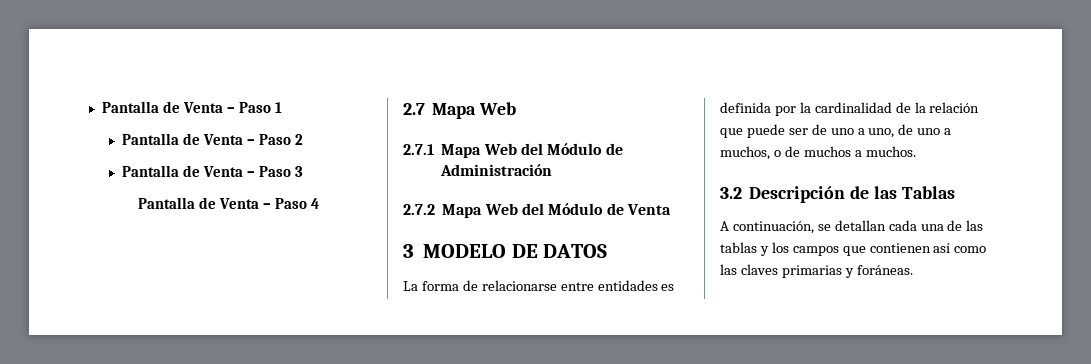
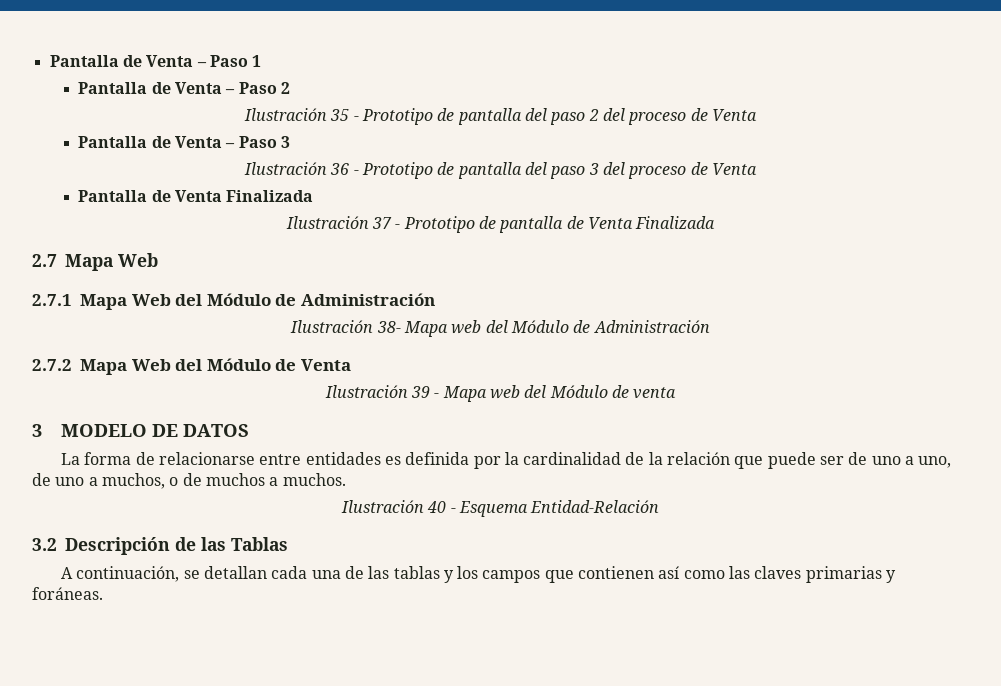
+ Ilustración 35 - Prototipo de pantalla del paso 2 del proceso de Venta
- Pantalla de Venta – Paso 4
+ Ilustración 36 - Prototipo de pantalla del paso 3 del proceso de Venta
+ Pantalla de Venta Finalizada
+ Ilustración 37 - Prototipo de pantalla de Venta Finalizada
+ Ilustración 38- Mapa web del Módulo de Administración
+ Ilustración 39 - Mapa web del Módulo de venta
+ Ilustración 40 - Esquema Entidad-Relación

